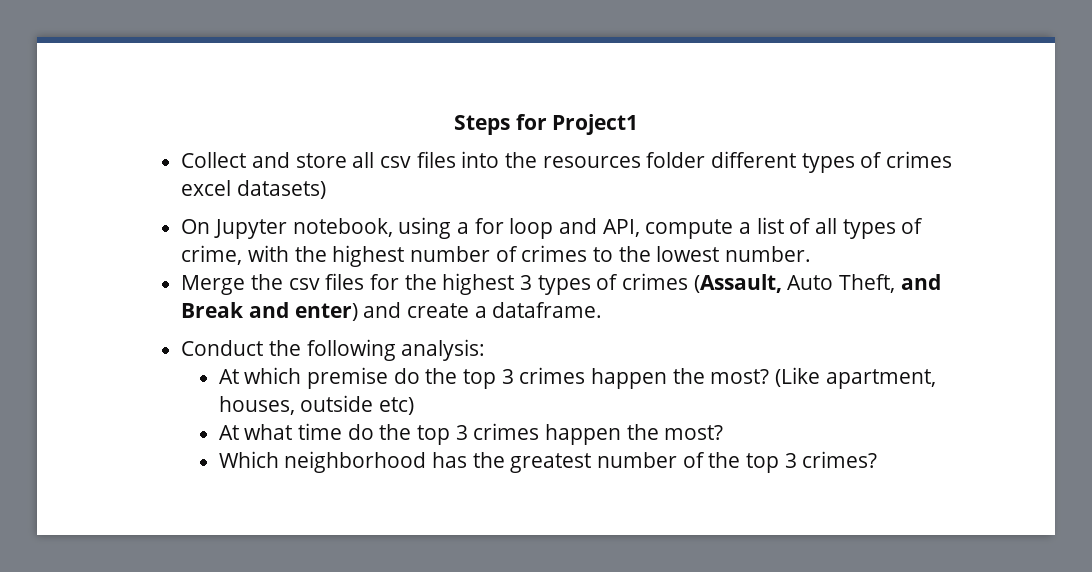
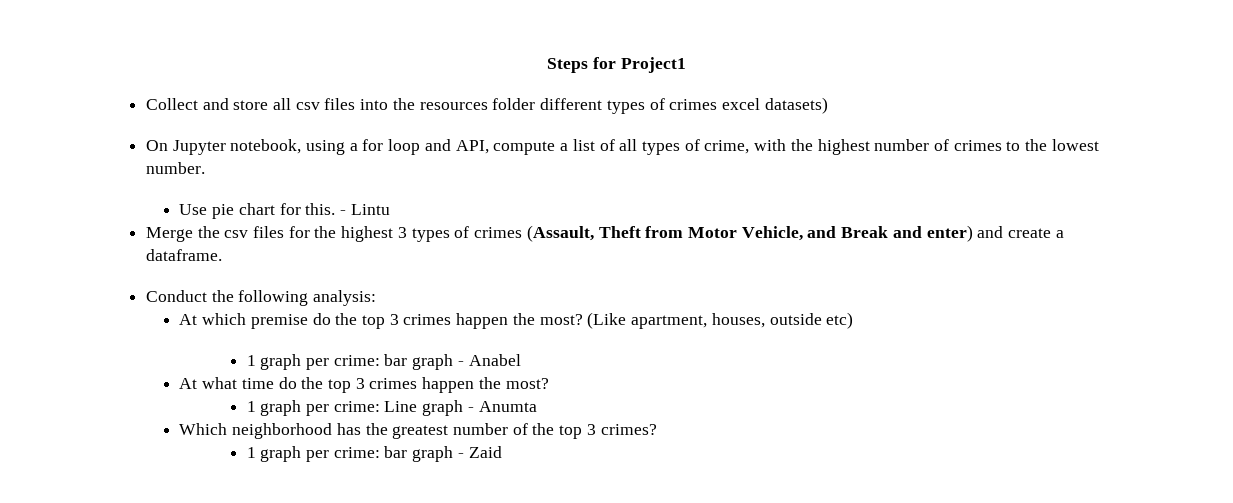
+ Use pie chart for this. - Lintu
- Merge the csv files for the highest 3 types of crimes (Assault, Auto Theft, and Break and enter) and create a dataframe.
+ Merge the csv files for the highest 3 types of crimes (Assault, Theft from Motor Vehicle, and Break and enter) and create a dataframe.
+ 1 graph per crime: bar graph - Anabel
+ 1 graph per crime: Line graph - Anumta
+ 1 graph per crime: bar graph - Zaid

